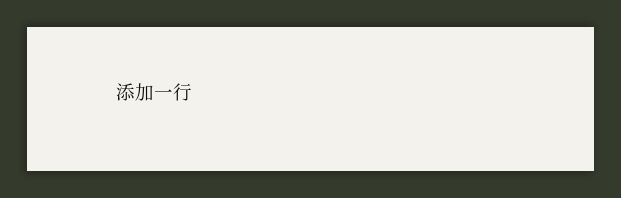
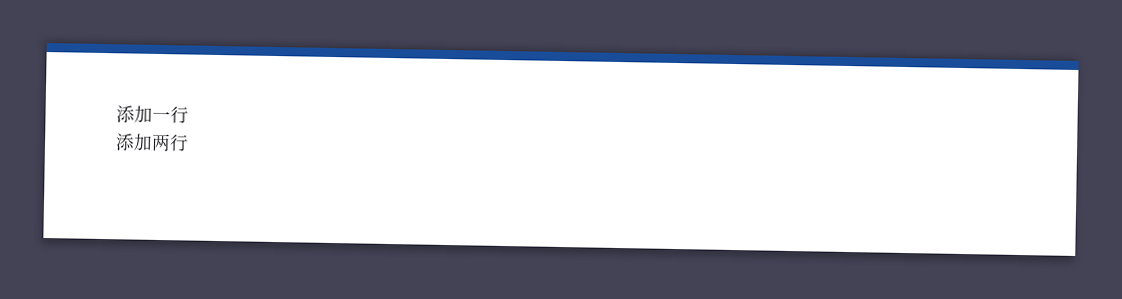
+ 添加两行

